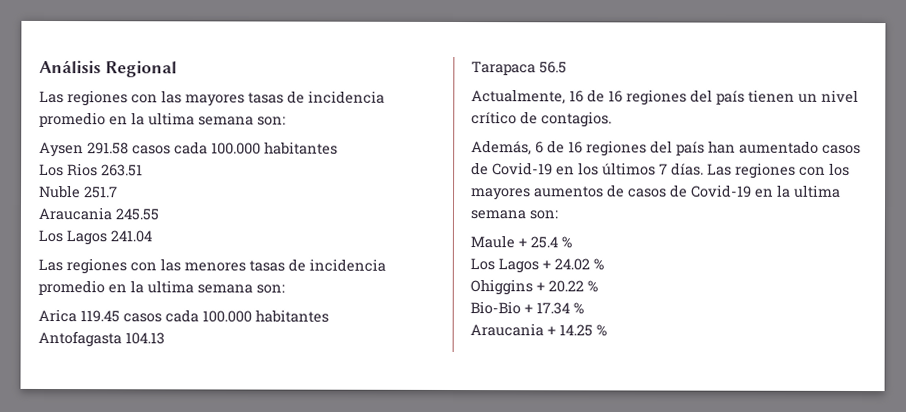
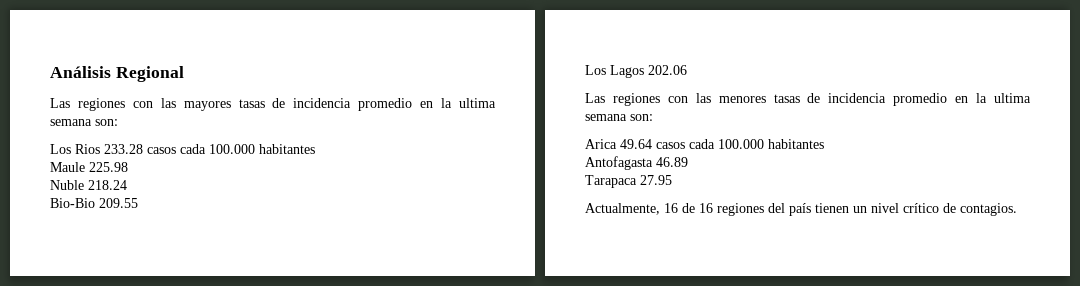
- Aysen 291.58 casos cada 100.000 habitantes
- Los Rios 263.51
- Nuble 251.7
- Araucania 245.55
- Los Lagos 241.04
+ Los Rios 233.28 casos cada 100.000 habitantes
+ Maule 225.98
+ Nuble 218.24
+ Bio-Bio 209.55
+ Los Lagos 202.06
- Arica 119.45 casos cada 100.000 habitantes
+ Arica 49.64 casos cada 100.000 habitantes
- Antofagasta 104.13
+ Antofagasta 46.89
- Tarapaca 56.5
+ Tarapaca 27.95
- Además, 6 de 16 regiones del país han aumentado casos de Covid-19 en los últimos 7 días. Las regiones con los mayores aumentos de casos de Covid-19 en la ultima semana son:
- Maule + 25.4 %
- Los Lagos + 24.02 %
- Ohiggins + 20.22 %
- Bio-Bio + 17.34 %
- Araucania + 14.25 %

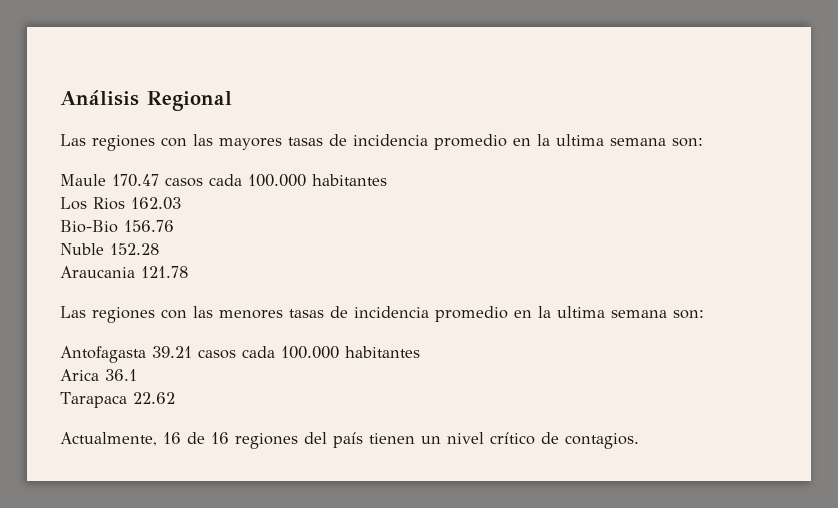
- Los Rios 233.28 casos cada 100.000 habitantes
- Maule 225.98
- Nuble 218.24
- Bio-Bio 209.55
- Los Lagos 202.06
+ Maule 170.47 casos cada 100.000 habitantes
+ Los Rios 162.03
+ Bio-Bio 156.76
+ Nuble 152.28
+ Araucania 121.78
- Arica 49.64 casos cada 100.000 habitantes
- Antofagasta 46.89
+ Antofagasta 39.21 casos cada 100.000 habitantes
+ Arica 36.1
- Tarapaca 27.95
+ Tarapaca 22.62

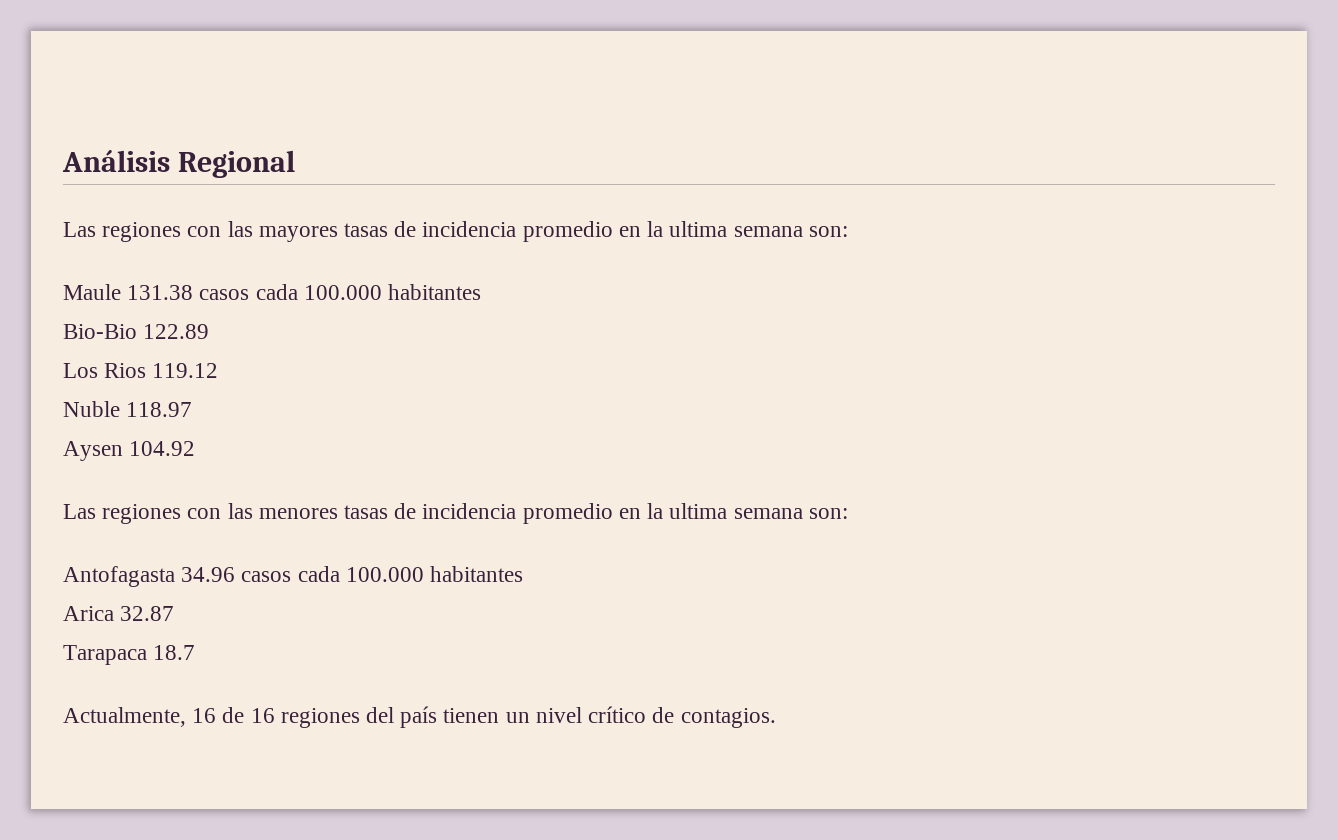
- Maule 170.47 casos cada 100.000 habitantes
+ Maule 131.38 casos cada 100.000 habitantes
+ Bio-Bio 122.89
- Los Rios 162.03
- Bio-Bio 156.76
- Nuble 152.28
- Araucania 121.78
+ Los Rios 119.12
+ Nuble 118.97
+ Aysen 104.92
- Antofagasta 39.21 casos cada 100.000 habitantes
+ Antofagasta 34.96 casos cada 100.000 habitantes
- Arica 36.1
+ Arica 32.87
- Tarapaca 22.62
+ Tarapaca 18.7

